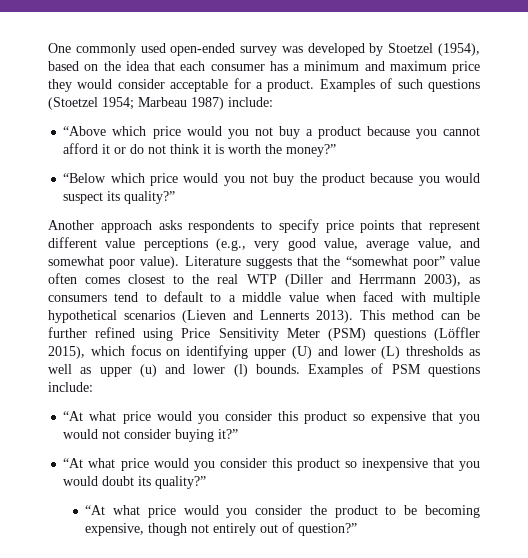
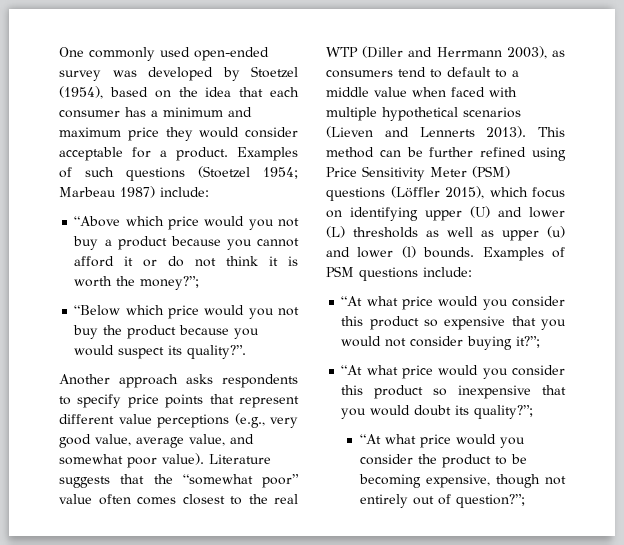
- “Above which price would you not buy a product because you cannot afford it or do not think it is worth the money?”
+ “Above which price would you not buy a product because you cannot afford it or do not think it is worth the money?”;
- “Below which price would you not buy the product because you would suspect its quality?”
+ “Below which price would you not buy the product because you would suspect its quality?”.
- “At what price would you consider this product so expensive that you would not consider buying it?”
+ “At what price would you consider this product so expensive that you would not consider buying it?”;
- “At what price would you consider this product so inexpensive that you would doubt its quality?”
+ “At what price would you consider this product so inexpensive that you would doubt its quality?”;
- “At what price would you consider the product to be becoming expensive, though not entirely out of question?”
+ “At what price would you consider the product to be becoming expensive, though not entirely out of question?”;

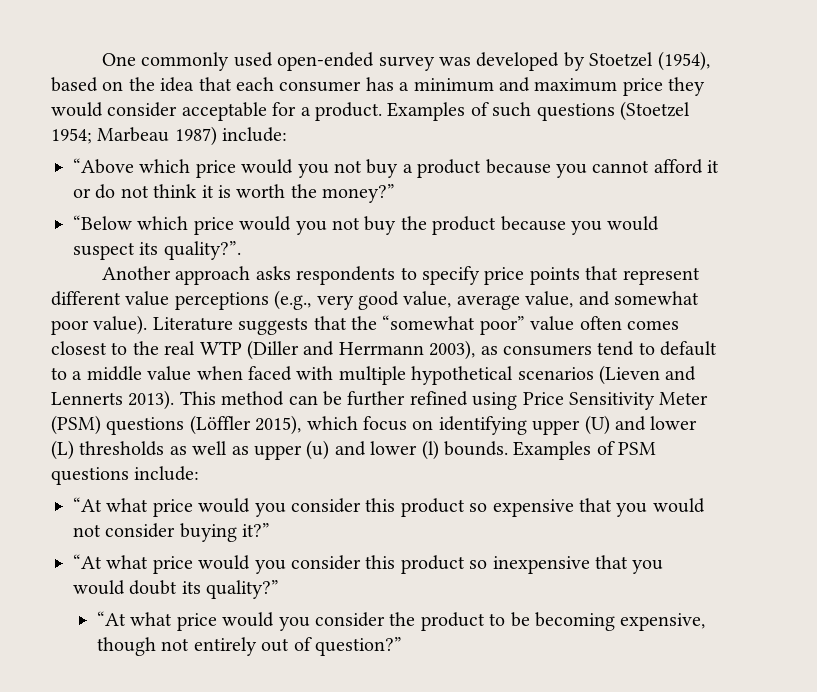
- “Above which price would you not buy a product because you cannot afford it or do not think it is worth the money?”;
+ “Above which price would you not buy a product because you cannot afford it or do not think it is worth the money?”
- “At what price would you consider this product so expensive that you would not consider buying it?”;
+ “At what price would you consider this product so expensive that you would not consider buying it?”
- “At what price would you consider this product so inexpensive that you would doubt its quality?”;
+ “At what price would you consider this product so inexpensive that you would doubt its quality?”
- “At what price would you consider the product to be becoming expensive, though not entirely out of question?”;
+ “At what price would you consider the product to be becoming expensive, though not entirely out of question?”

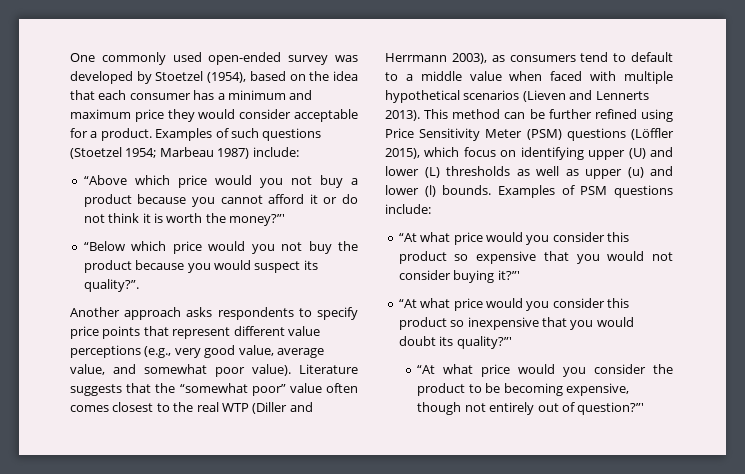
- “Above which price would you not buy a product because you cannot afford it or do not think it is worth the money?”
+ “Above which price would you not buy a product because you cannot afford it or do not think it is worth the money?”'
- “At what price would you consider this product so expensive that you would not consider buying it?”
+ “At what price would you consider this product so expensive that you would not consider buying it?”'
- “At what price would you consider this product so inexpensive that you would doubt its quality?”
+ “At what price would you consider this product so inexpensive that you would doubt its quality?”'
- “At what price would you consider the product to be becoming expensive, though not entirely out of question?”
+ “At what price would you consider the product to be becoming expensive, though not entirely out of question?”'

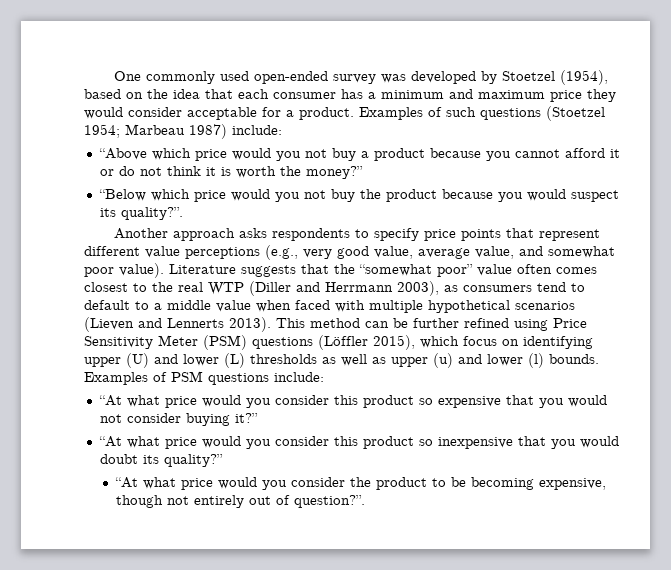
- “Above which price would you not buy a product because you cannot afford it or do not think it is worth the money?”'
+ “Above which price would you not buy a product because you cannot afford it or do not think it is worth the money?”
- “At what price would you consider this product so expensive that you would not consider buying it?”'
+ “At what price would you consider this product so expensive that you would not consider buying it?”
- “At what price would you consider this product so inexpensive that you would doubt its quality?”'
+ “At what price would you consider this product so inexpensive that you would doubt its quality?”
- “At what price would you consider the product to be becoming expensive, though not entirely out of question?”'
+ “At what price would you consider the product to be becoming expensive, though not entirely out of question?”.

